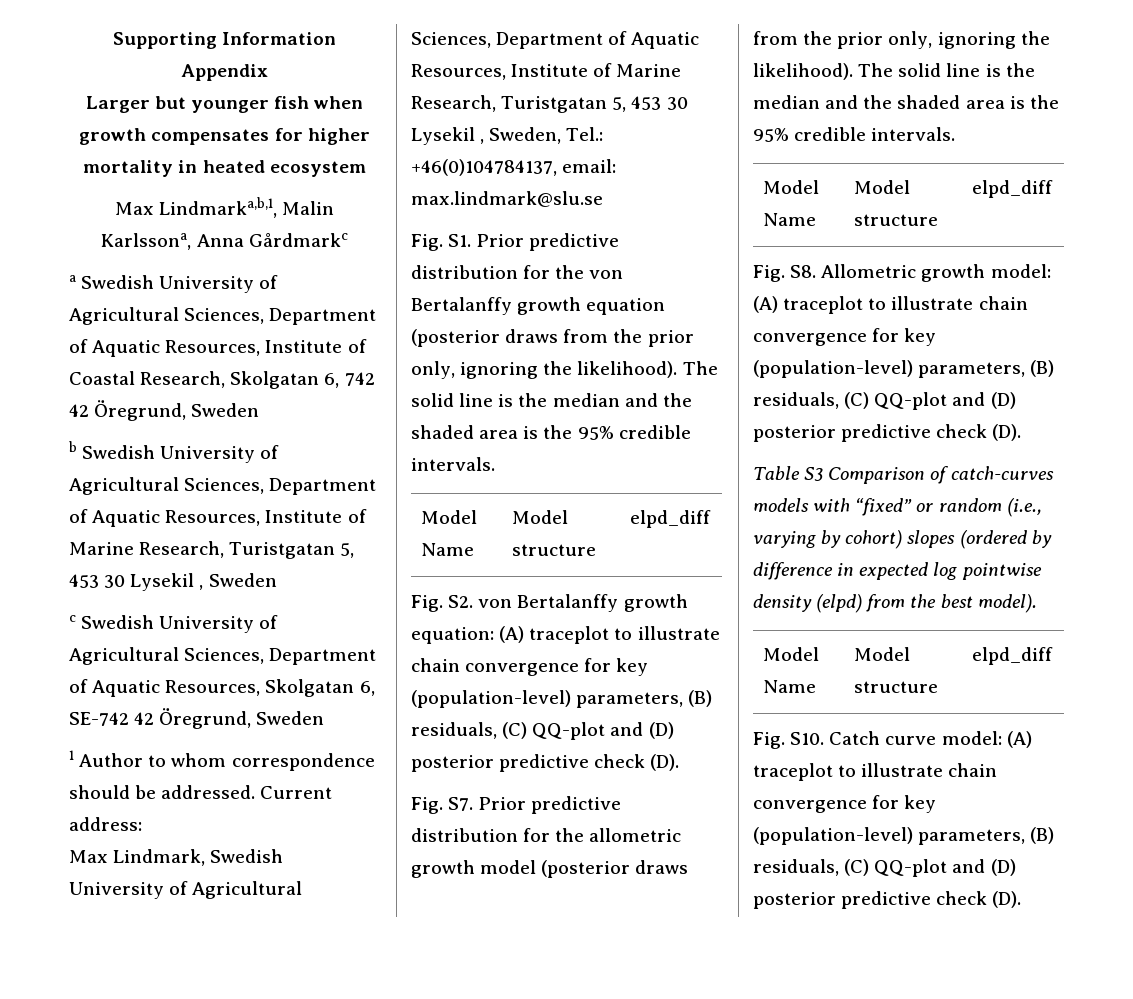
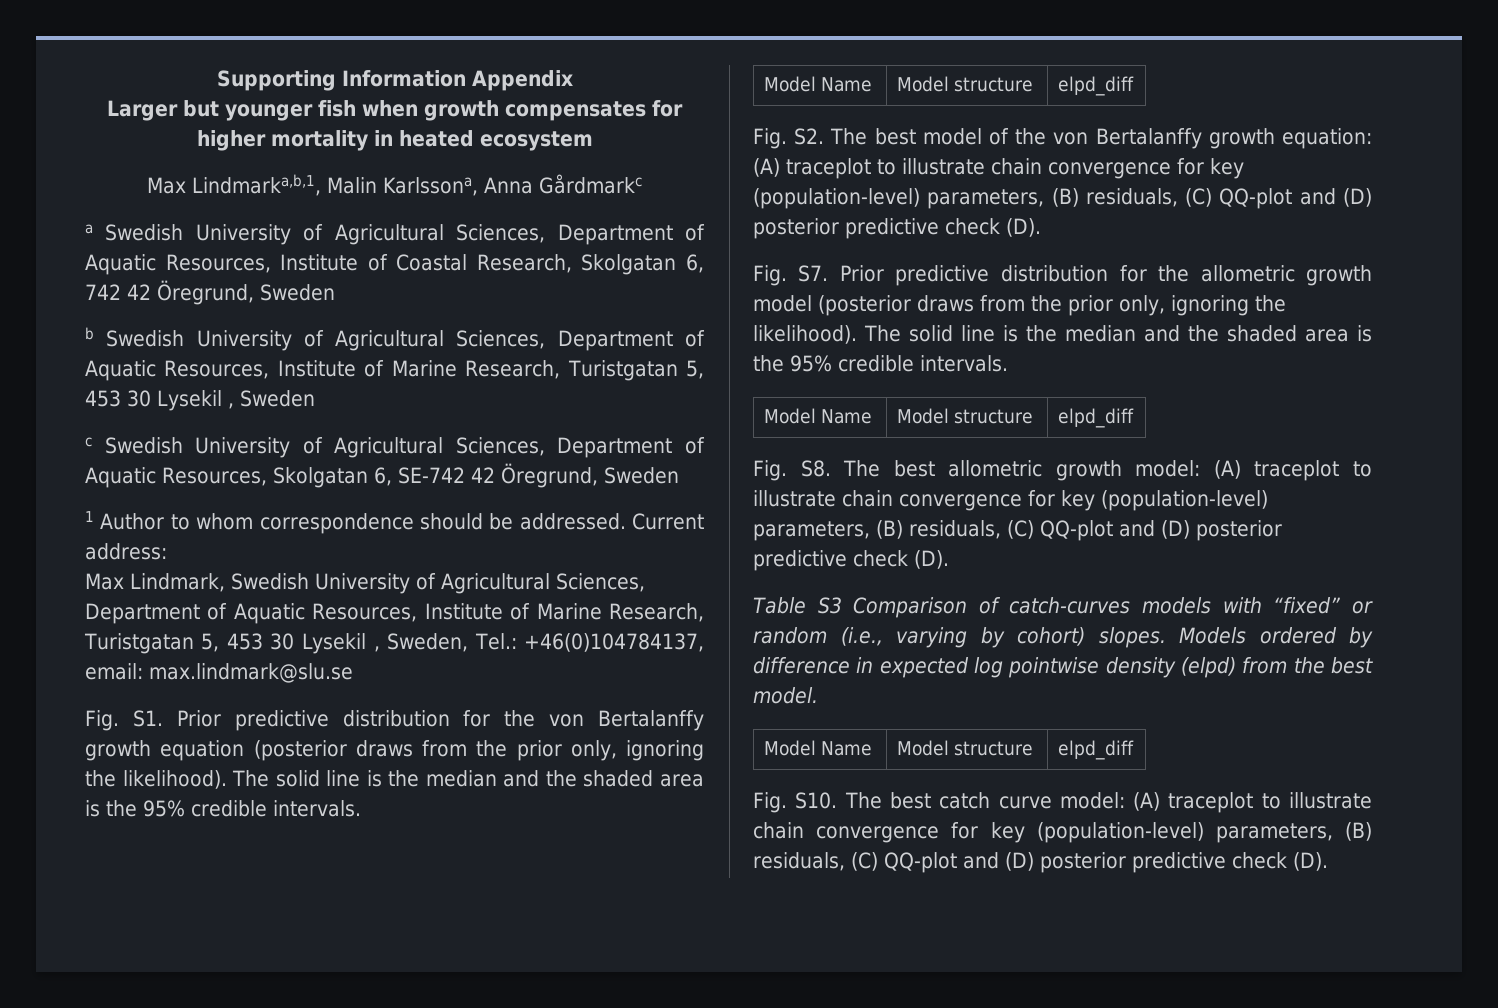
- Fig. S2. von Bertalanffy growth equation: (A) traceplot to illustrate chain convergence for key (population-level) parameters, (B) residuals, (C) QQ-plot and (D) posterior predictive check (D).
+ Fig. S2. The best model of the von Bertalanffy growth equation: (A) traceplot to illustrate chain convergence for key (population-level) parameters, (B) residuals, (C) QQ-plot and (D) posterior predictive check (D).
- Fig. S8. Allometric growth model: (A) traceplot to illustrate chain convergence for key (population-level) parameters, (B) residuals, (C) QQ-plot and (D) posterior predictive check (D).
+ Fig. S8. The best allometric growth model: (A) traceplot to illustrate chain convergence for key (population-level) parameters, (B) residuals, (C) QQ-plot and (D) posterior predictive check (D).
- Table S3 Comparison of catch-curves models with “fixed” or random (i.e., varying by cohort) slopes (ordered by difference in expected log pointwise density (elpd) from the best model).
+ Table S3 Comparison of catch-curves models with “fixed” or random (i.e., varying by cohort) slopes. Models ordered by difference in expected log pointwise density (elpd) from the best model.
- Fig. S10. Catch curve model: (A) traceplot to illustrate chain convergence for key (population-level) parameters, (B) residuals, (C) QQ-plot and (D) posterior predictive check (D).
+ Fig. S10. The best catch curve model: (A) traceplot to illustrate chain convergence for key (population-level) parameters, (B) residuals, (C) QQ-plot and (D) posterior predictive check (D).

